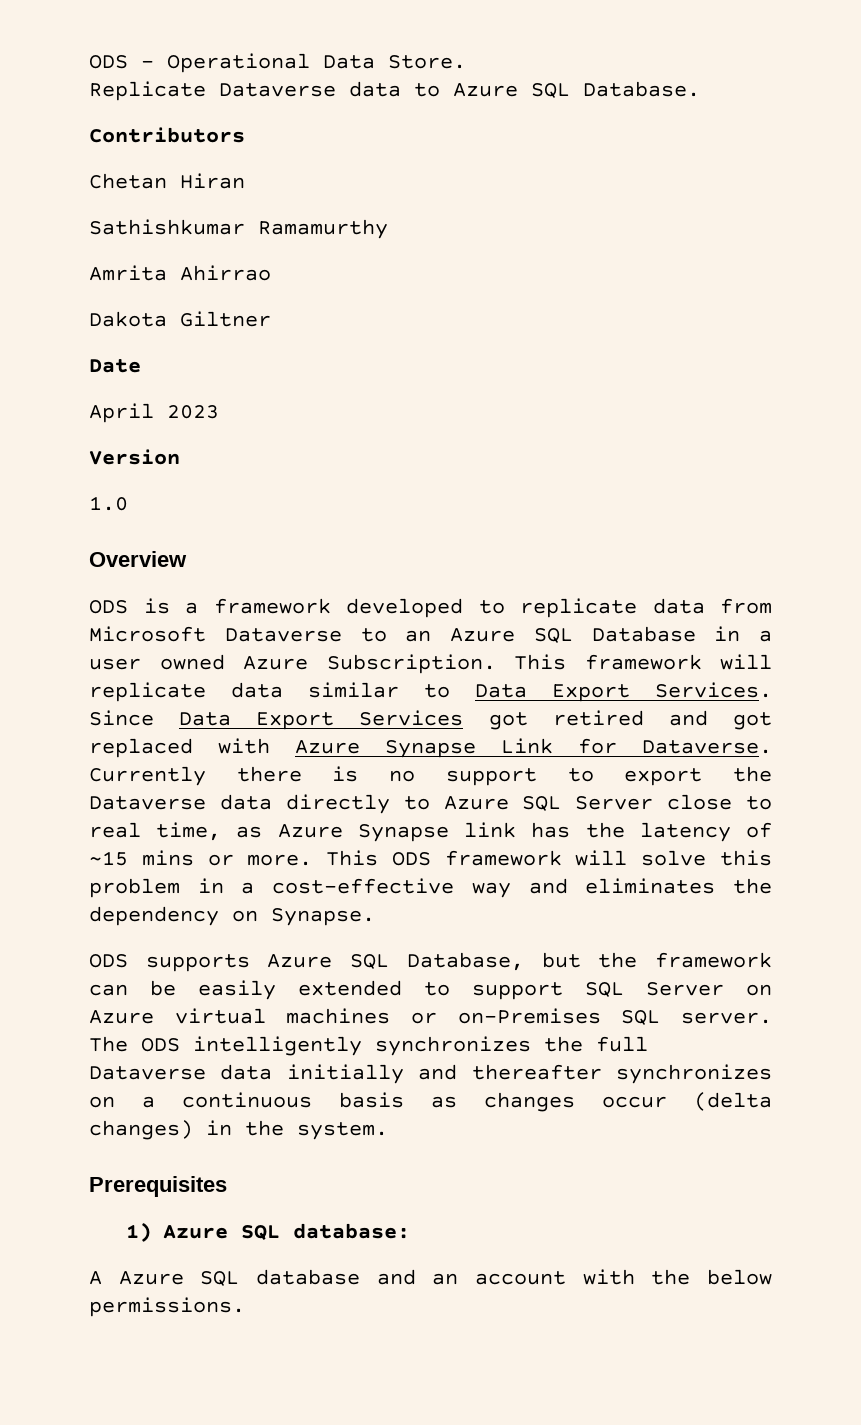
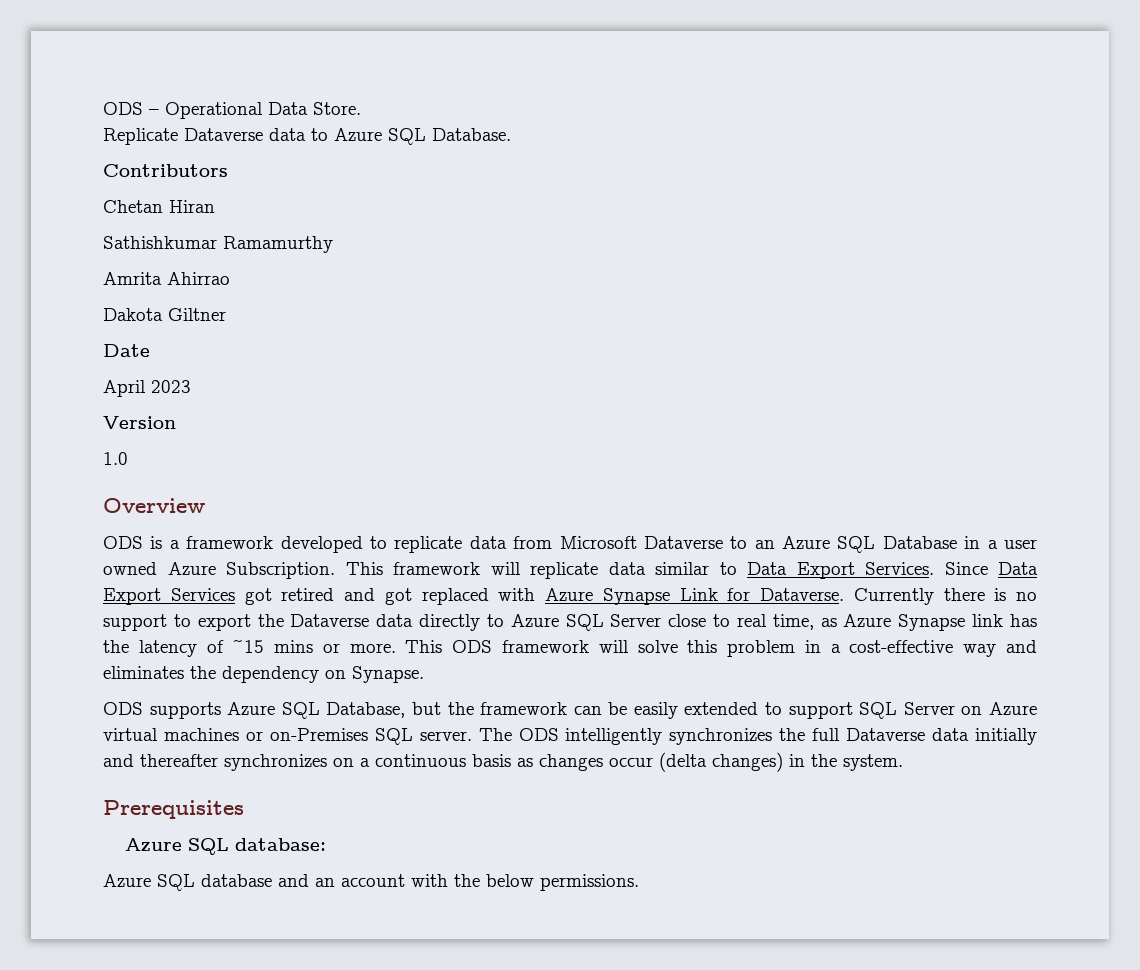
- 1) Azure SQL database:
+ Azure SQL database:
- A Azure SQL database and an account with the below permissions.
+ Azure SQL database and an account with the below permissions.

